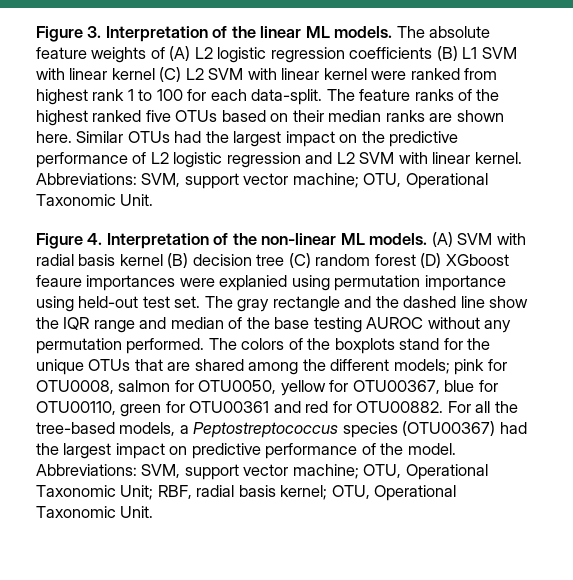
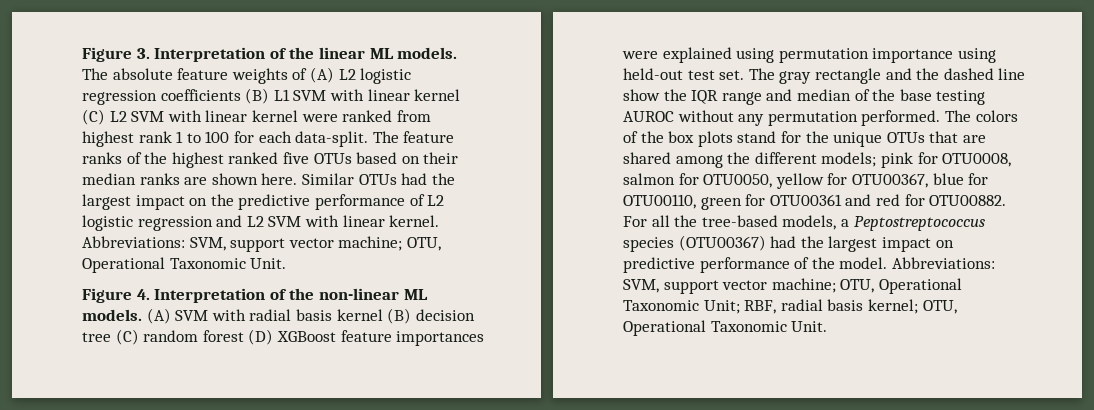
- (A) SVM with radial basis kernel (B) decision tree (C) random forest (D) XGboost feaure importances were explanied using permutation importance using held-out test set.
+ (A) SVM with radial basis kernel (B) decision tree (C) random forest (D) XGBoost feature importances were explained using permutation importance using held-out test set.
- The colors of the boxplots stand for the unique OTUs that are shared among the different models; pink for OTU0008, salmon for OTU0050, yellow for OTU00367, blue for OTU00110, green for OTU00361 and red for OTU00882.
+ The colors of the box plots stand for the unique OTUs that are shared among the different models; pink for OTU0008, salmon for OTU0050, yellow for OTU00367, blue for OTU00110, green for OTU00361 and red for OTU00882.

